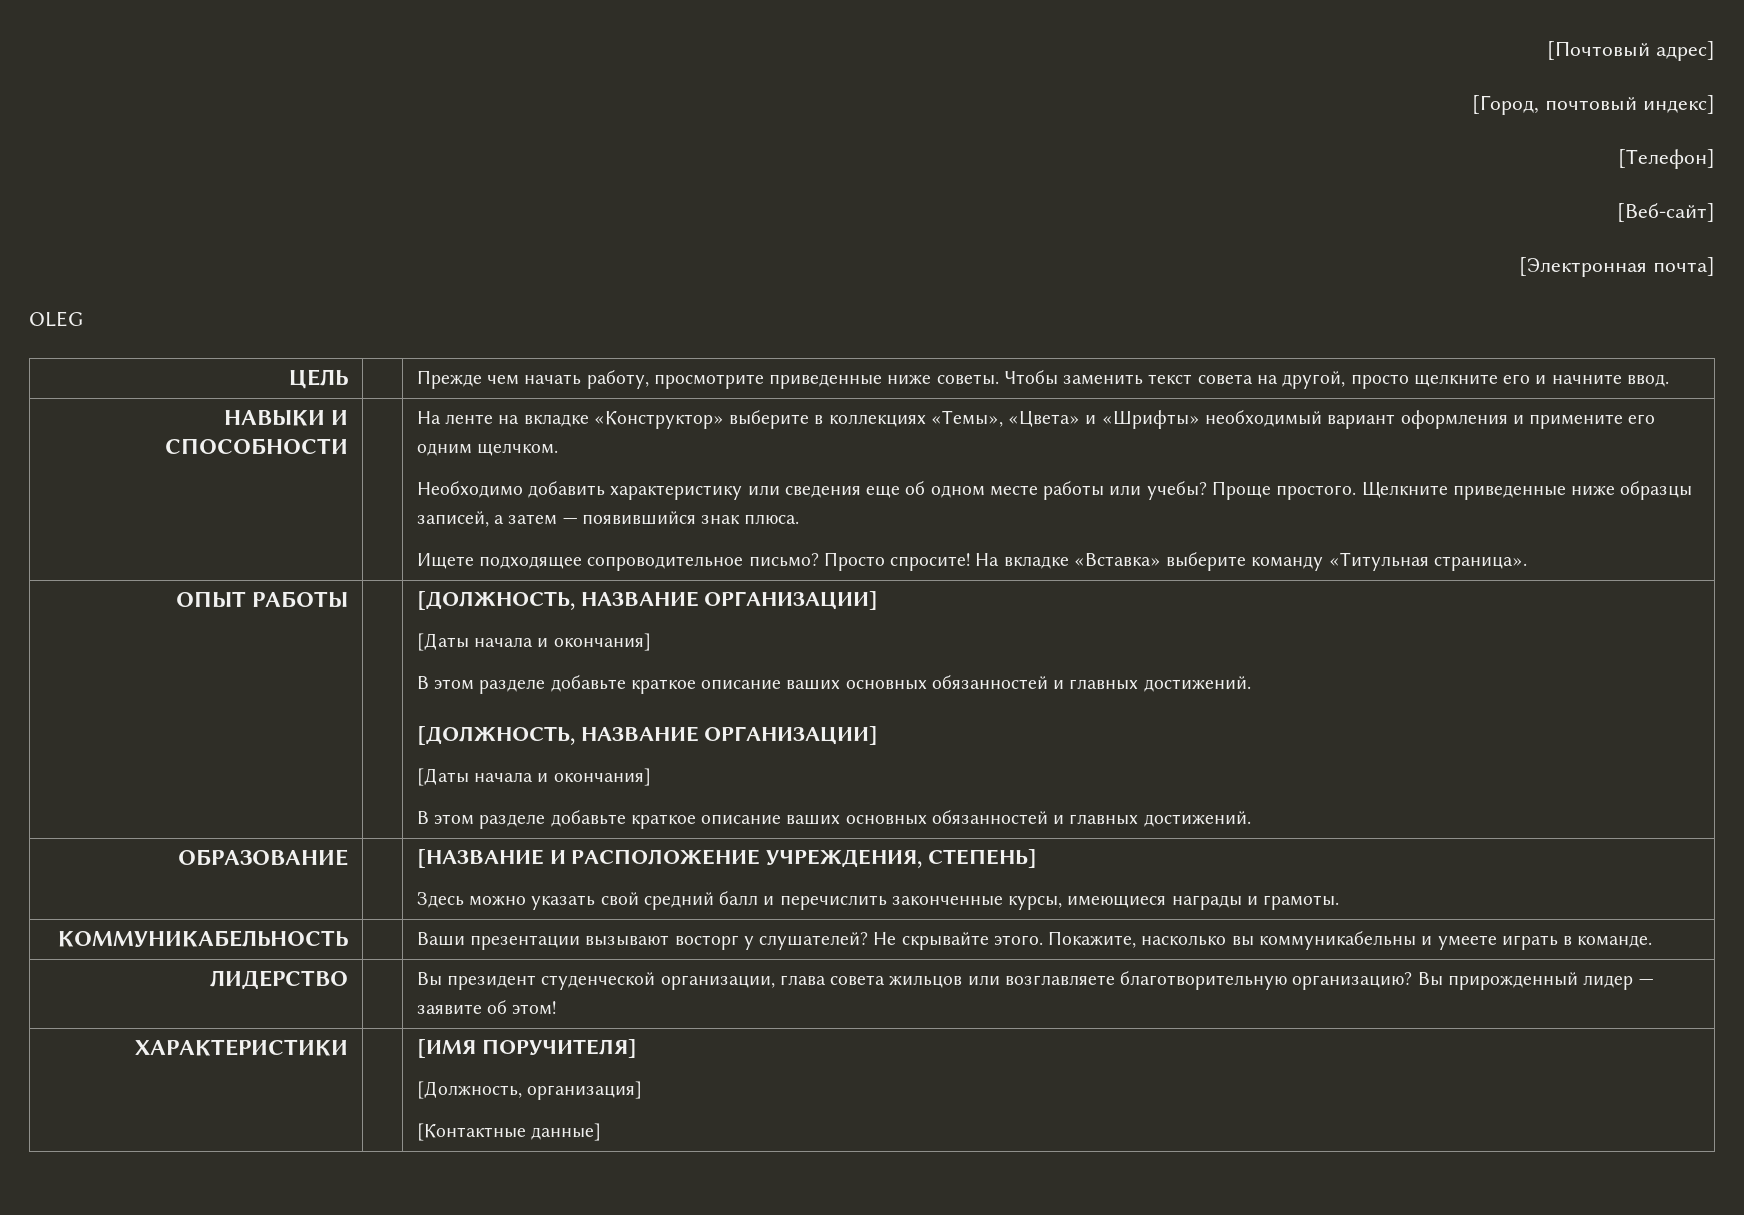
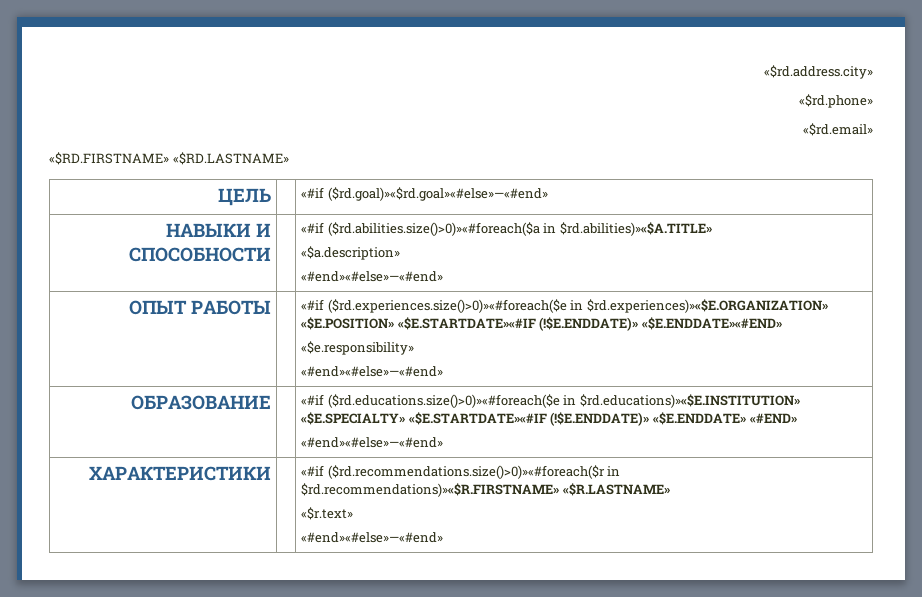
- [Почтовый адрес]
- [Город, почтовый индекс]
- [Телефон]
- [Веб-сайт]
- [Электронная почта]
- OLEG
- ЦЕЛЬ | | Прежде чем начать работу, просмотрите приведенные ниже советы. Чтобы заменить текст совета на другой, просто щелкните его и начните ввод.
- НАВЫКИ И СПОСОБНОСТИ | | На ленте на вкладке «Конструктор» выберите в коллекциях «Темы», «Цвета» и «Шрифты» необходимый вариант оформления и примените его одним щелчком.
- Необходимо добавить характеристику или сведения еще об одном месте работы или учебы? Проще простого. Щелкните приведенные ниже образцы записей, а затем — появившийся знак плюса.
- Ищете подходящее сопроводительное письмо? Просто спросите! На вкладке «Вставка» выберите команду «Титульная страница».
- ОПЫТ РАБОТЫ | | [ДОЛЖНОСТЬ, НАЗВАНИЕ ОРГАНИЗАЦИИ]
- [Даты начала и окончания]
- В этом разделе добавьте краткое описание ваших основных обязанностей и главных достижений.
- [ДОЛЖНОСТЬ, НАЗВАНИЕ ОРГАНИЗАЦИИ]
- [Даты начала и окончания]
- В этом разделе добавьте краткое описание ваших основных обязанностей и главных достижений.
- ОБРАЗОВАНИЕ | | [НАЗВАНИЕ И РАСПОЛОЖЕНИЕ УЧРЕЖДЕНИЯ, СТЕПЕНЬ]
- Здесь можно указать свой средний балл и перечислить законченные курсы, имеющиеся награды и грамоты.
- КОММУНИКАБЕЛЬНОСТЬ | | Ваши презентации вызывают восторг у слушателей? Не скрывайте этого. Покажите, насколько вы коммуникабельны и умеете играть в команде.
- ЛИДЕРСТВО | | Вы президент студенческой организации, глава совета жильцов или возглавляете благотворительную организацию? Вы прирожденный лидер — заявите об этом!
- ХАРАКТЕРИСТИКИ | | [ИМЯ ПОРУЧИТЕЛЯ]
- [Должность, организация]
- [Контактные данные]
+ «$rd.address.city»
+ «$rd.phone»
+ «$rd.email»
+ «$RD.FIRSTNAME» «$RD.LASTNAME»
+ ЦЕЛЬ | | «#if ($rd.goal)»«$rd.goal»«#else»—«#end»
+ НАВЫКИ И СПОСОБНОСТИ | | «#if ($rd.abilities.size()>0)»«#foreach($a in $rd.abilities)»«$A.TITLE»
+ «$a.description»
+ «#end»«#else»—«#end»
+ ОПЫТ РАБОТЫ | | «#if ($rd.experiences.size()>0)»«#foreach($e in $rd.experiences)»«$E.ORGANIZATION» «$E.POSITION» «$E.STARTDATE»«#IF (!$E.ENDDATE)» «$E.ENDDATE»«#END»
+ «$e.responsibility»
+ «#end»«#else»—«#end»
+ ОБРАЗОВАНИЕ | | «#if ($rd.educations.size()>0)»«#foreach($e in $rd.educations)»«$E.INSTITUTION» «$E.SPECIALTY» «$E.STARTDATE»«#IF (!$E.ENDDATE)» «$E.ENDDATE» «#END»
+ «#end»«#else»—«#end»
+ ХАРАКТЕРИСТИКИ | | «#if ($rd.recommendations.size()>0)»«#foreach($r in $rd.recommendations)»«$R.FIRSTNAME» «$R.LASTNAME»
+ «$r.text»
+ «#end»«#else»—«#end»

